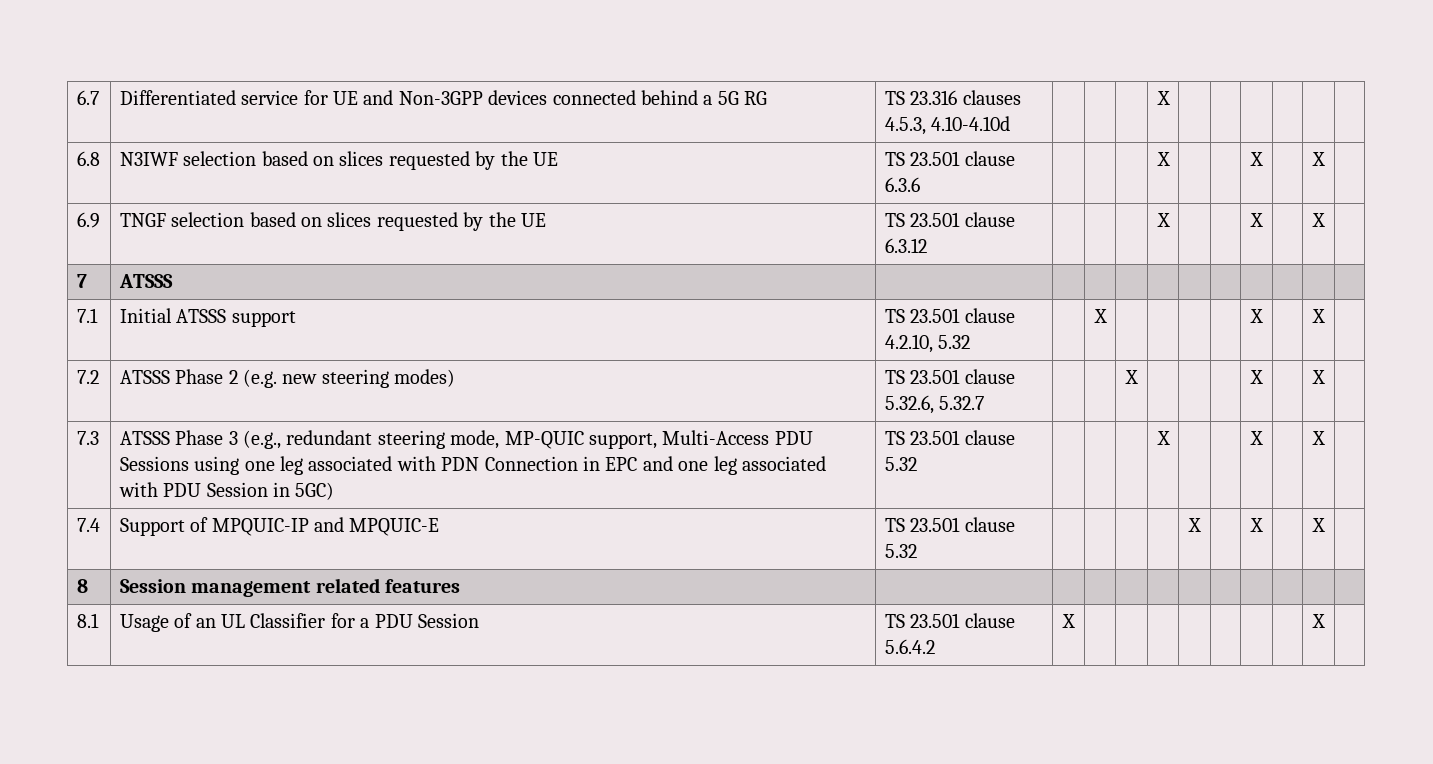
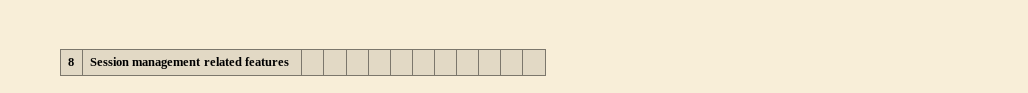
- 6.7 | Differentiated service for UE and Non-3GPP devices connected behind a 5G RG | TS 23.316 clauses 4.5.3, 4.10-4.10d | | | | X | | | | | |
- 6.8 | N3IWF selection based on slices requested by the UE | TS 23.501 clause 6.3.6 | | | | X | | | X | | X |
- 6.9 | TNGF selection based on slices requested by the UE | TS 23.501 clause 6.3.12 | | | | X | | | X | | X |
- 7 | ATSSS | | | | | | | | | | |
- 7.1 | Initial ATSSS support | TS 23.501 clause 4.2.10, 5.32 | | X | | | | | X | | X |
- 7.2 | ATSSS Phase 2 (e.g. new steering modes) | TS 23.501 clause 5.32.6, 5.32.7 | | | X | | | | X | | X |
- 7.3 | ATSSS Phase 3 (e.g., redundant steering mode, MP-QUIC support, Multi-Access PDU Sessions using one leg associated with PDN Connection in EPC and one leg associated with PDU Session in 5GC) | TS 23.501 clause 5.32 | | | | X | | | X | | X |
- 7.4 | Support of MPQUIC-IP and MPQUIC-E | TS 23.501 clause 5.32 | | | | | X | | X | | X |
- 8.1 | Usage of an UL Classifier for a PDU Session | TS 23.501 clause 5.6.4.2 | X | | | | | | | | X |

